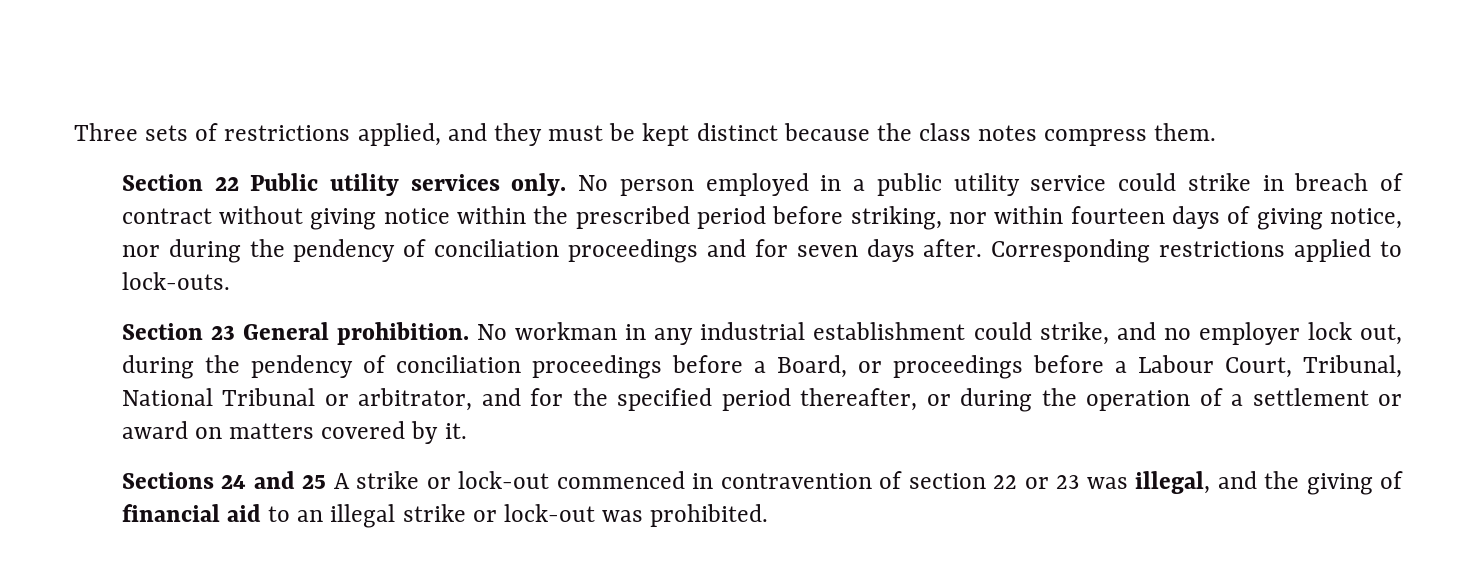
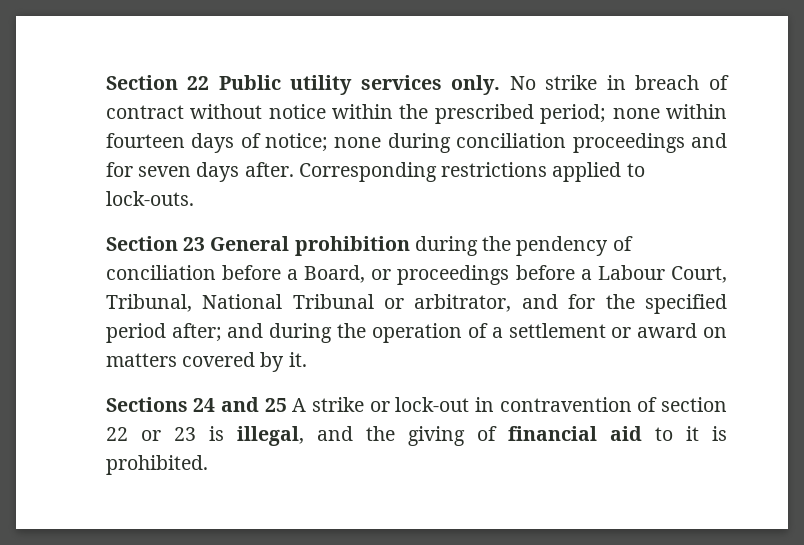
- Three sets of restrictions applied, and they must be kept distinct because the class notes compress them.
- No person employed in a public utility service could strike in breach of contract without giving notice within the prescribed period before striking, nor within fourteen days of giving notice, nor during the pendency of conciliation proceedings and for seven days after.
+ No strike in breach of contract without notice within the prescribed period; none within fourteen days of notice; none during conciliation proceedings and for seven days after.
- Section 23 General prohibition. No workman in any industrial establishment could strike, and no employer lock out, during the pendency of conciliation proceedings before a Board, or proceedings before a Labour Court, Tribunal, National Tribunal or arbitrator, and for the specified period thereafter, or during the operation of a settlement or award on matters covered by it.
+ Section 23 General prohibition during the pendency of conciliation before a Board, or proceedings before a Labour Court, Tribunal, National Tribunal or arbitrator, and for the specified period after; and during the operation of a settlement or award on matters covered by it.
- Sections 24 and 25 A strike or lock-out commenced in contravention of section 22 or 23 was illegal, and the giving of financial aid to an illegal strike or lock-out was prohibited.
+ Sections 24 and 25 A strike or lock-out in contravention of section 22 or 23 is illegal, and the giving of financial aid to it is prohibited.

